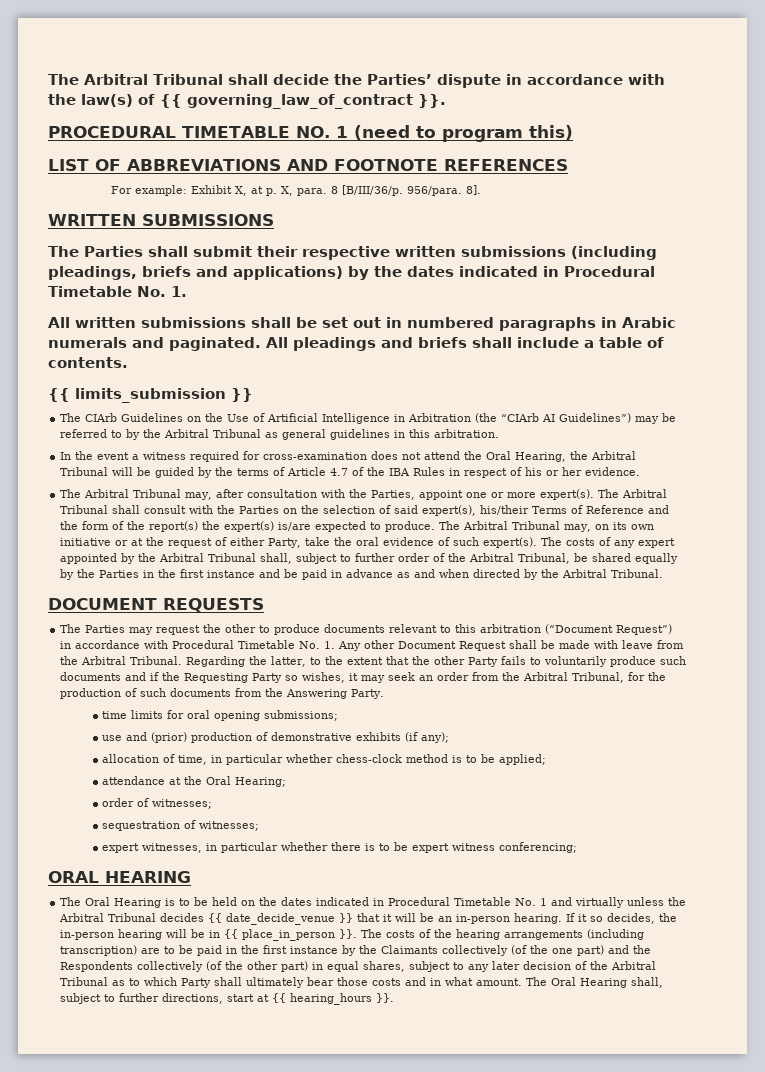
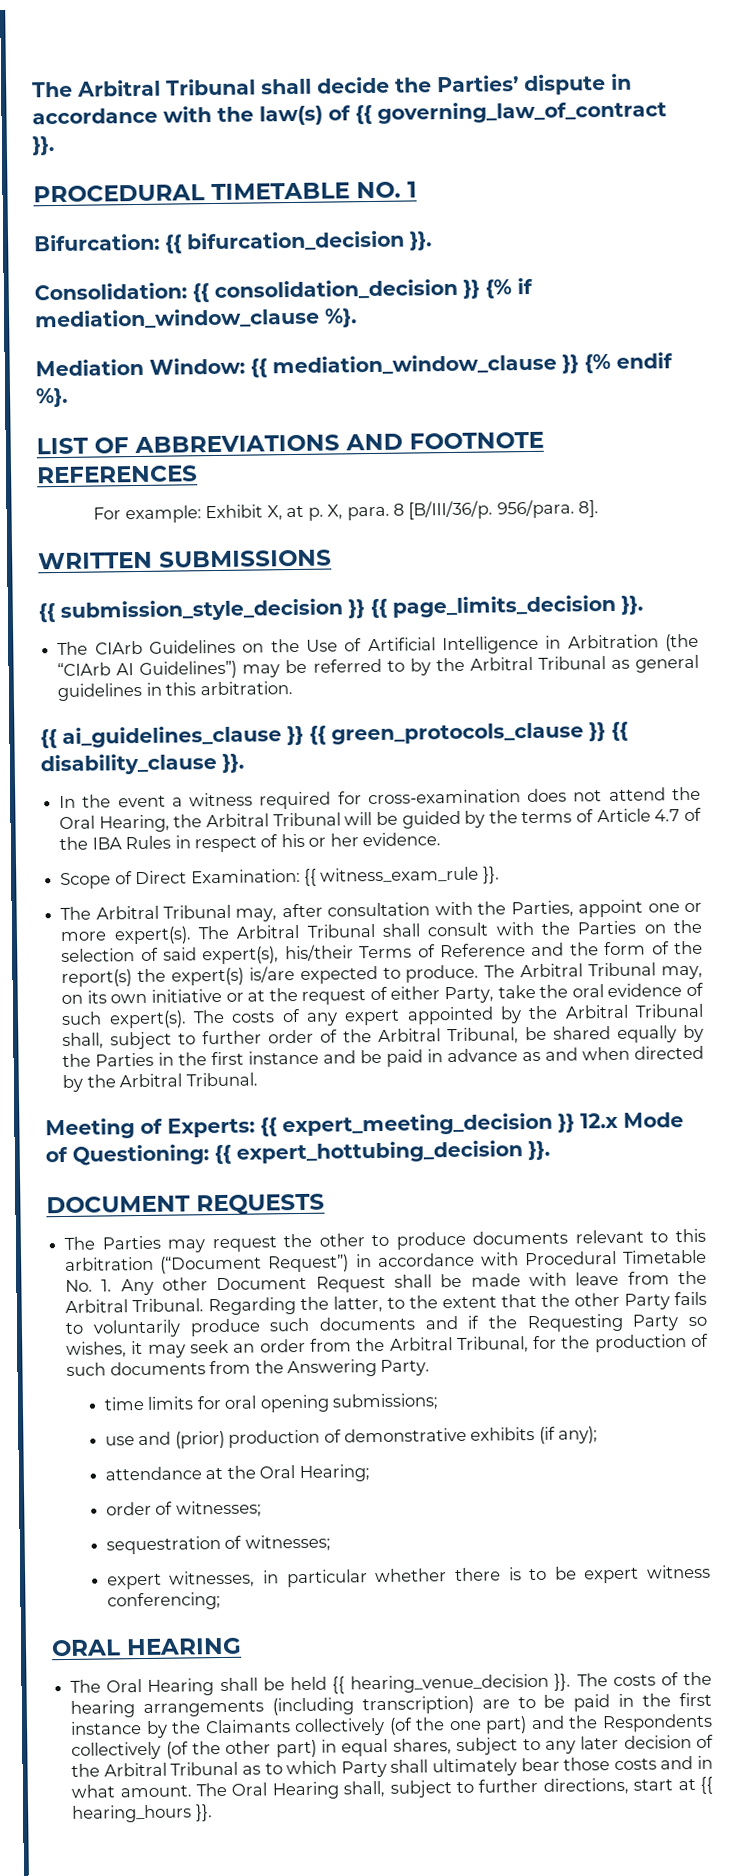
- PROCEDURAL TIMETABLE NO. 1 (need to program this)
+ PROCEDURAL TIMETABLE NO. 1
+ Bifurcation: {{ bifurcation_decision }}.
+ Consolidation: {{ consolidation_decision }} {% if mediation_window_clause %}.
+ Mediation Window: {{ mediation_window_clause }} {% endif %}.
- The Parties shall submit their respective written submissions (including pleadings, briefs and applications) by the dates indicated in Procedural Timetable No. 1.
- All written submissions shall be set out in numbered paragraphs in Arabic numerals and paginated. All pleadings and briefs shall include a table of contents.
- {{ limits_submission }}
+ {{ submission_style_decision }} {{ page_limits_decision }}.
+ {{ ai_guidelines_clause }} {{ green_protocols_clause }} {{ disability_clause }}.
+ Scope of Direct Examination: {{ witness_exam_rule }}.
+ Meeting of Experts: {{ expert_meeting_decision }} 12.x Mode of Questioning: {{ expert_hottubing_decision }}.
- allocation of time, in particular whether chess-clock method is to be applied;
- The Oral Hearing is to be held on the dates indicated in Procedural Timetable No. 1 and virtually unless the Arbitral Tribunal decides {{ date_decide_venue }} that it will be an in-person hearing. If it so decides, the in-person hearing will be in {{ place_in_person }}.
+ The Oral Hearing shall be held {{ hearing_venue_decision }}.

